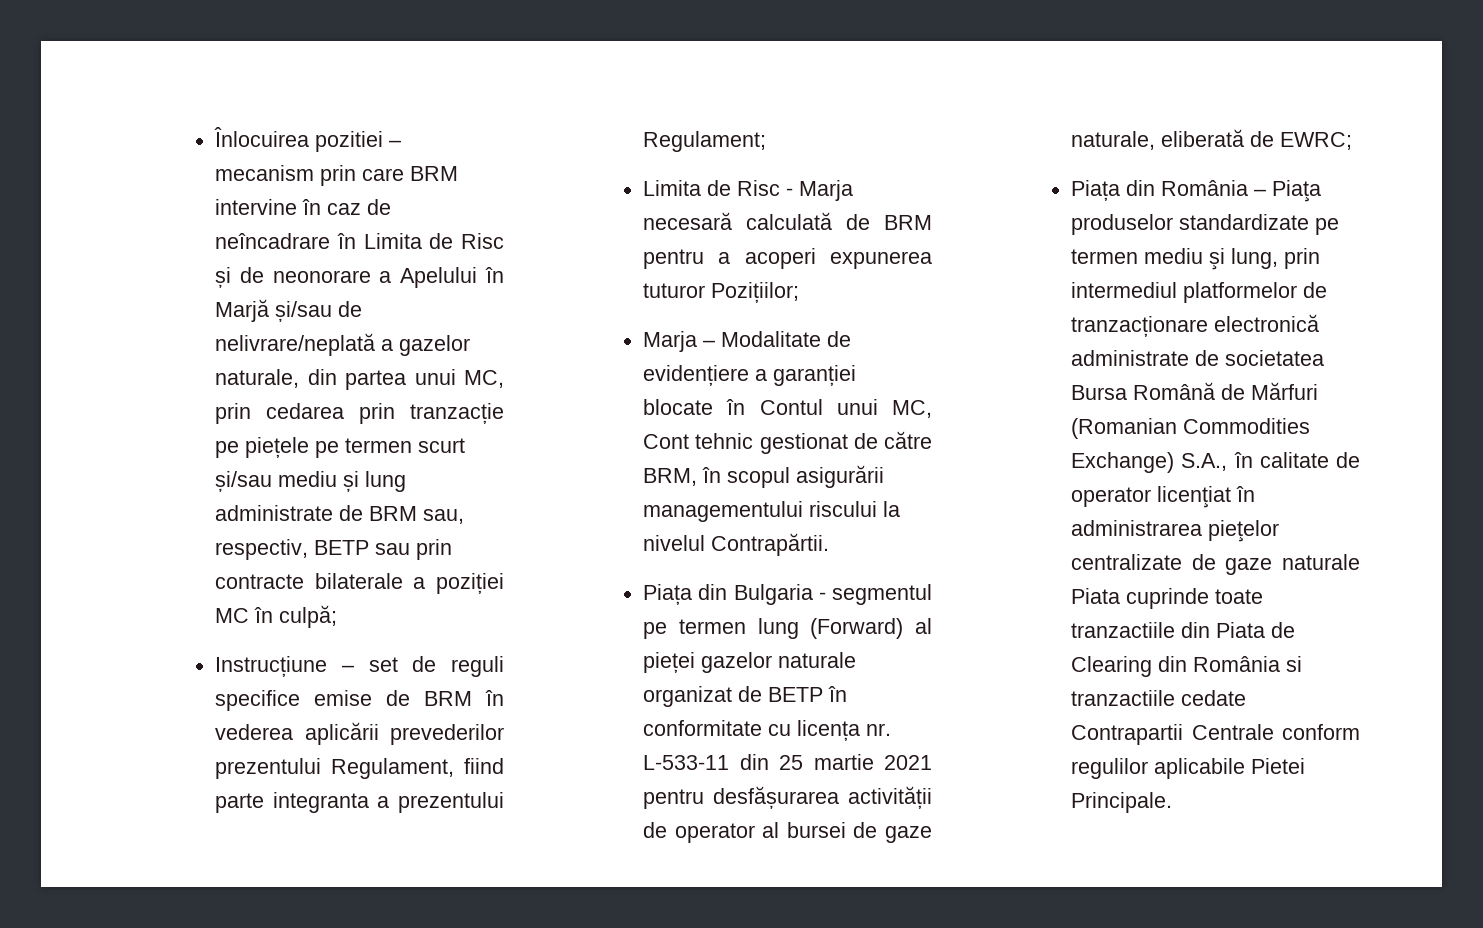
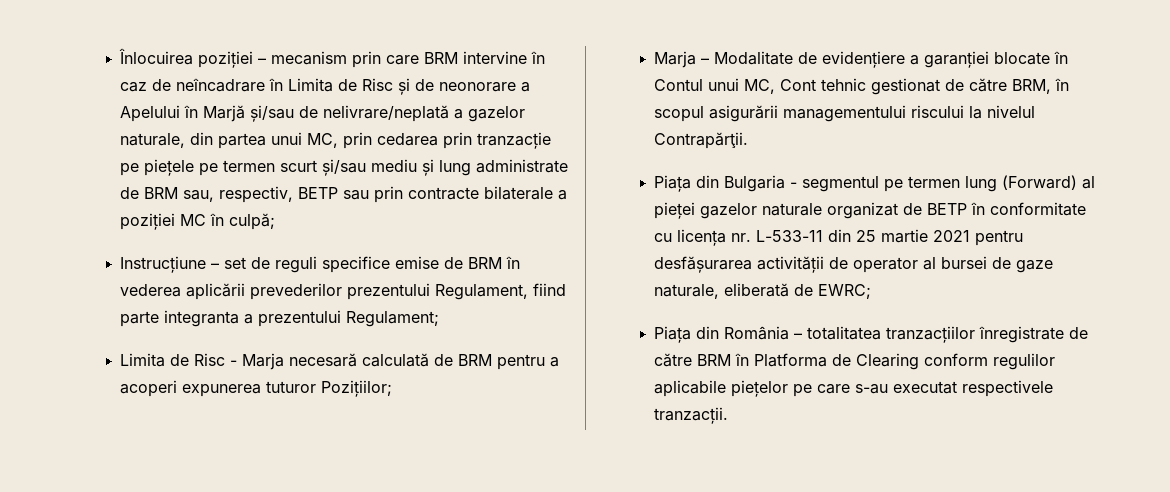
- Înlocuirea pozitiei – mecanism prin care BRM intervine în caz de neîncadrare în Limita de Risc și de neonorare a Apelului în Marjă și/sau de nelivrare/neplată a gazelor naturale, din partea unui MC, prin cedarea prin tranzacție pe piețele pe termen scurt și/sau mediu și lung administrate de BRM sau, respectiv, BETP sau prin contracte bilaterale a poziției MC în culpă;
+ Înlocuirea poziției – mecanism prin care BRM intervine în caz de neîncadrare în Limita de Risc și de neonorare a Apelului în Marjă și/sau de nelivrare/neplată a gazelor naturale, din partea unui MC, prin cedarea prin tranzacție pe piețele pe termen scurt și/sau mediu și lung administrate de BRM sau, respectiv, BETP sau prin contracte bilaterale a poziției MC în culpă;
- Marja – Modalitate de evidențiere a garanției blocate în Contul unui MC, Cont tehnic gestionat de către BRM, în scopul asigurării managementului riscului la nivelul Contrapărtii.
+ Marja – Modalitate de evidențiere a garanției blocate în Contul unui MC, Cont tehnic gestionat de către BRM, în scopul asigurării managementului riscului la nivelul Contrapărţii.
- Piața din România – Piaţa produselor standardizate pe termen mediu şi lung, prin intermediul platformelor de tranzacționare electronică administrate de societatea Bursa Română de Mărfuri (Romanian Commodities Exchange) S.A., în calitate de operator licenţiat în administrarea pieţelor centralizate de gaze naturale Piata cuprinde toate tranzactiile din Piata de Clearing din România si tranzactiile cedate Contrapartii Centrale conform regulilor aplicabile Pietei Principale.
+ Piața din România – totalitatea tranzacțiilor înregistrate de către BRM în Platforma de Clearing conform regulilor aplicabile piețelor pe care s-au executat respectivele tranzacții.

